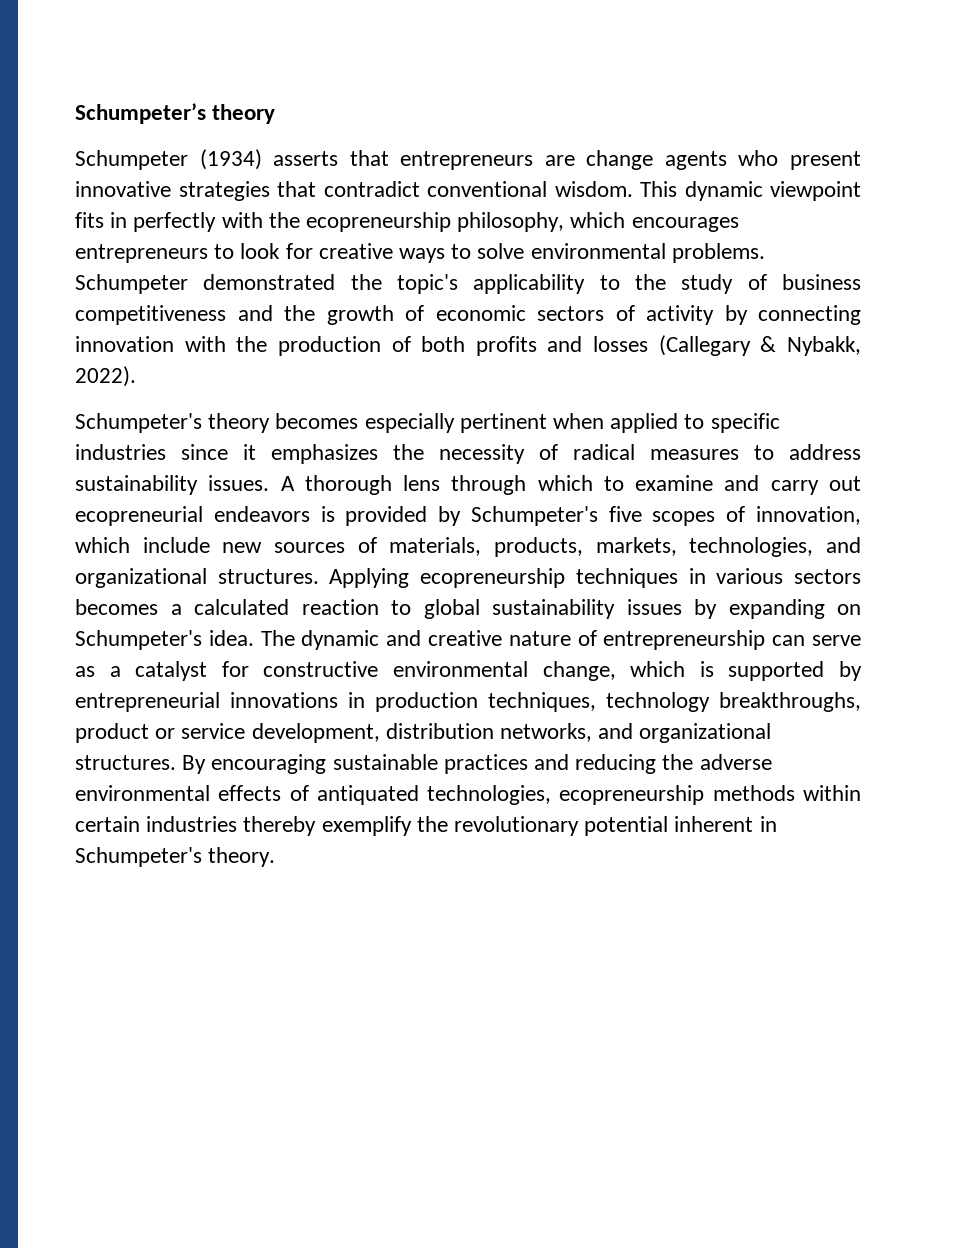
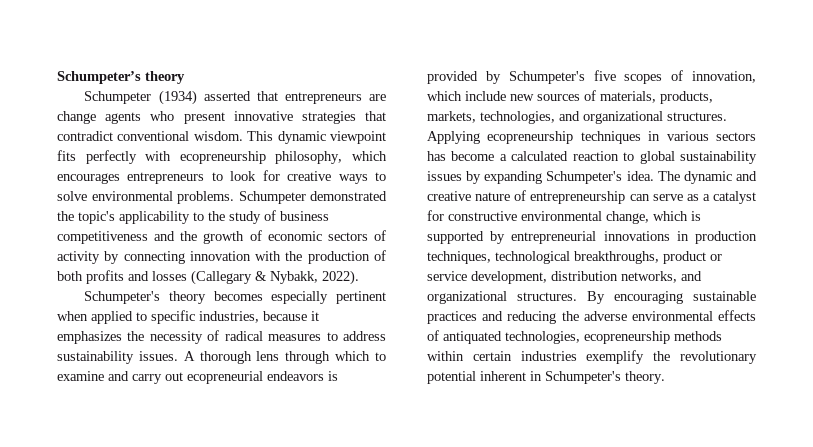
- Schumpeter (1934) asserts that entrepreneurs are change agents who present innovative strategies that contradict conventional wisdom.
+ Schumpeter (1934) asserted that entrepreneurs are change agents who present innovative strategies that contradict conventional wisdom.
- This dynamic viewpoint fits in perfectly with the ecopreneurship philosophy, which encourages entrepreneurs to look for creative ways to solve environmental problems.
+ This dynamic viewpoint fits perfectly with ecopreneurship philosophy, which encourages entrepreneurs to look for creative ways to solve environmental problems.
- Schumpeter's theory becomes especially pertinent when applied to specific industries since it emphasizes the necessity of radical measures to address sustainability issues.
+ Schumpeter's theory becomes especially pertinent when applied to specific industries, because it emphasizes the necessity of radical measures to address sustainability issues.
- Applying ecopreneurship techniques in various sectors becomes a calculated reaction to global sustainability issues by expanding on Schumpeter's idea.
+ Applying ecopreneurship techniques in various sectors has become a calculated reaction to global sustainability issues by expanding Schumpeter's idea.
- The dynamic and creative nature of entrepreneurship can serve as a catalyst for constructive environmental change, which is supported by entrepreneurial innovations in production techniques, technology breakthroughs, product or service development, distribution networks, and organizational structures.
+ The dynamic and creative nature of entrepreneurship can serve as a catalyst for constructive environmental change, which is supported by entrepreneurial innovations in production techniques, technological breakthroughs, product or service development, distribution networks, and organizational structures.
- By encouraging sustainable practices and reducing the adverse environmental effects of antiquated technologies, ecopreneurship methods within certain industries thereby exemplify the revolutionary potential inherent in Schumpeter's theory.
+ By encouraging sustainable practices and reducing the adverse environmental effects of antiquated technologies, ecopreneurship methods within certain industries exemplify the revolutionary potential inherent in Schumpeter's theory.

